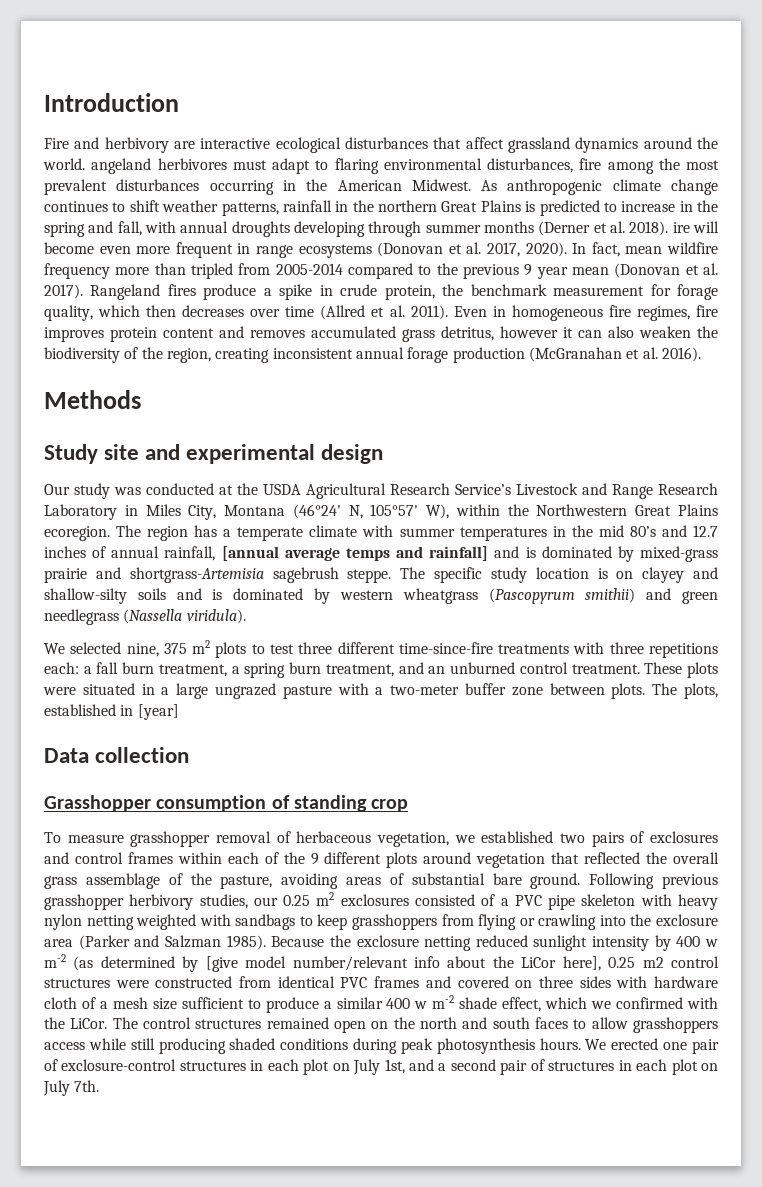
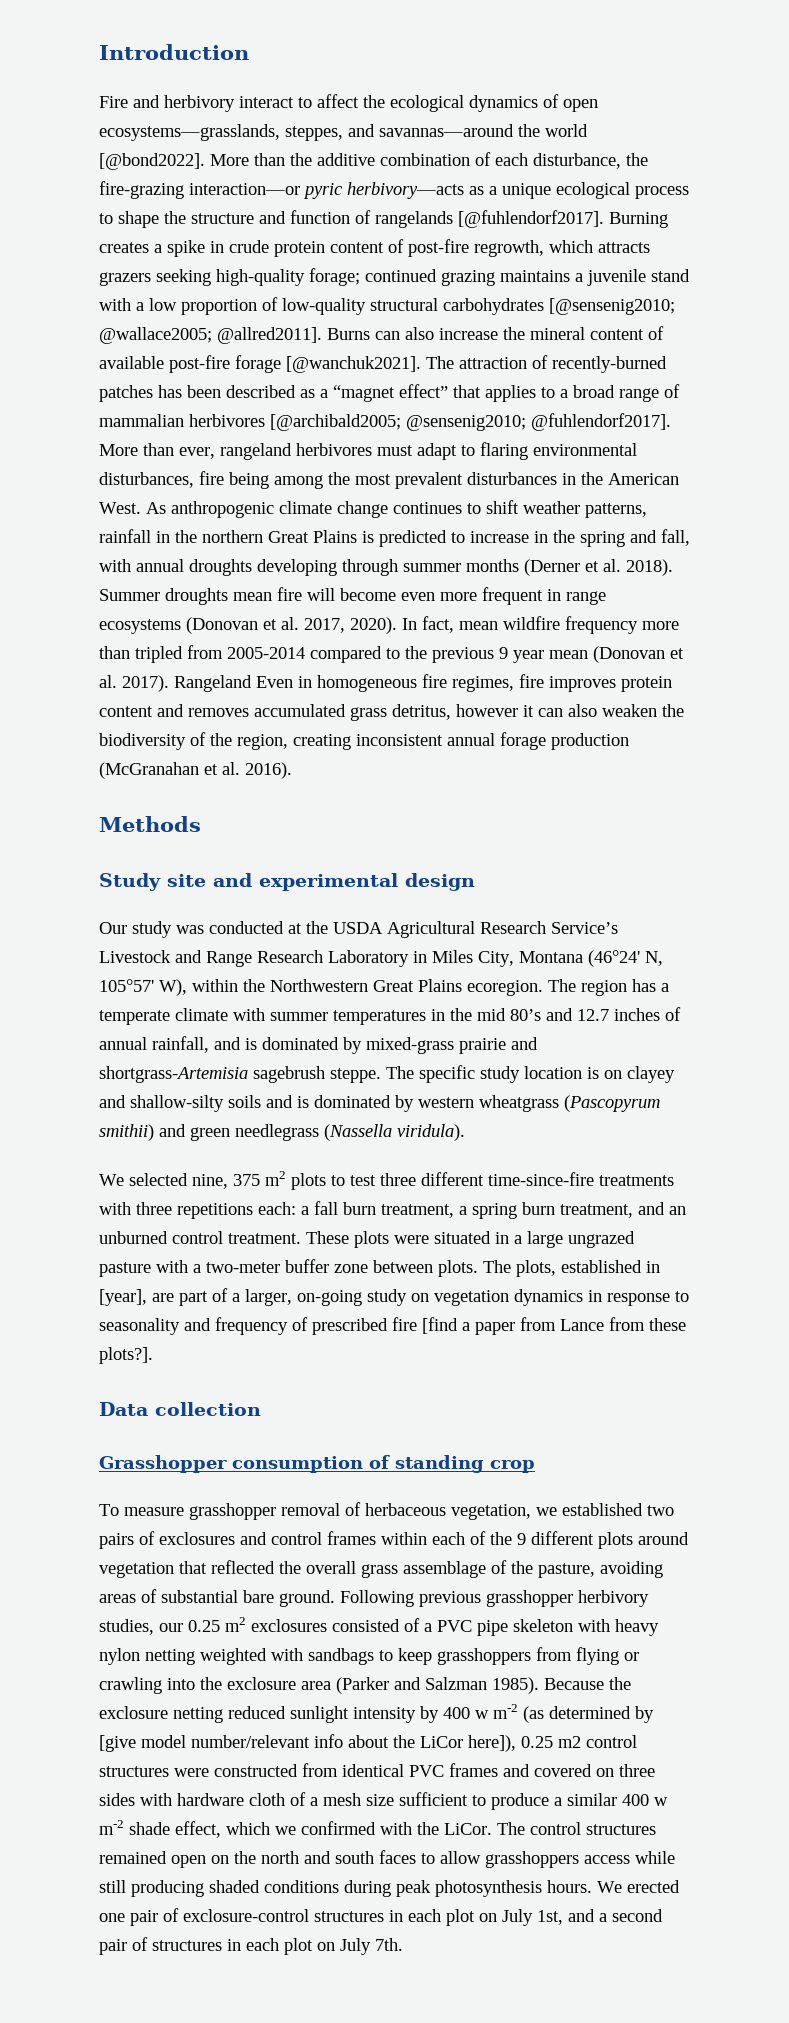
- Fire and herbivory are interactive ecological disturbances that affect grassland dynamics around the world. angeland herbivores must adapt to flaring environmental disturbances, fire among the most prevalent disturbances occurring in the American Midwest.
+ Fire and herbivory interact to affect the ecological dynamics of open ecosystems—grasslands, steppes, and savannas—around the world [@bond2022]. More than the additive combination of each disturbance, the fire-grazing interaction—or pyric herbivory—acts as a unique ecological process to shape the structure and function of rangelands [@fuhlendorf2017]. Burning creates a spike in crude protein content of post-fire regrowth, which attracts grazers seeking high-quality forage; continued grazing maintains a juvenile stand with a low proportion of low-quality structural carbohydrates [@sensenig2010; @wallace2005; @allred2011]. Burns can also increase the mineral content of available post-fire forage [@wanchuk2021]. The attraction of recently-burned patches has been described as a “magnet effect” that applies to a broad range of mammalian herbivores [@archibald2005; @sensenig2010; @fuhlendorf2017]. More than ever, rangeland herbivores must adapt to flaring environmental disturbances, fire being among the most prevalent disturbances in the American West.
- As anthropogenic climate change continues to shift weather patterns, rainfall in the northern Great Plains is predicted to increase in the spring and fall, with annual droughts developing through summer months (Derner et al. 2018). ire will become even more frequent in range ecosystems (Donovan et al. 2017, 2020).
+ As anthropogenic climate change continues to shift weather patterns, rainfall in the northern Great Plains is predicted to increase in the spring and fall, with annual droughts developing through summer months (Derner et al. 2018). Summer droughts mean fire will become even more frequent in range ecosystems (Donovan et al. 2017, 2020).
- Rangeland fires produce a spike in crude protein, the benchmark measurement for forage quality, which then decreases over time (Allred et al. 2011). Even in homogeneous fire regimes, fire improves protein content and removes accumulated grass detritus, however it can also weaken the biodiversity of the region, creating inconsistent annual forage production (McGranahan et al. 2016).
+ Rangeland Even in homogeneous fire regimes, fire improves protein content and removes accumulated grass detritus, however it can also weaken the biodiversity of the region, creating inconsistent annual forage production (McGranahan et al. 2016).
- The region has a temperate climate with summer temperatures in the mid 80’s and 12.7 inches of annual rainfall, [annual average temps and rainfall] and is dominated by mixed-grass prairie and shortgrass-Artemisia sagebrush steppe.
+ The region has a temperate climate with summer temperatures in the mid 80’s and 12.7 inches of annual rainfall, and is dominated by mixed-grass prairie and shortgrass-Artemisia sagebrush steppe.
- The plots, established in [year]
+ The plots, established in [year], are part of a larger, on-going study on vegetation dynamics in response to seasonality and frequency of prescribed fire [find a paper from Lance from these plots?].
- Because the exclosure netting reduced sunlight intensity by 400 w m-2 (as determined by [give model number/relevant info about the LiCor here], 0.25 m2 control structures were constructed from identical PVC frames and covered on three sides with hardware cloth of a mesh size sufficient to produce a similar 400 w m-2 shade effect, which we confirmed with the LiCor.
+ Because the exclosure netting reduced sunlight intensity by 400 w m-2 (as determined by [give model number/relevant info about the LiCor here]), 0.25 m2 control structures were constructed from identical PVC frames and covered on three sides with hardware cloth of a mesh size sufficient to produce a similar 400 w m-2 shade effect, which we confirmed with the LiCor.

